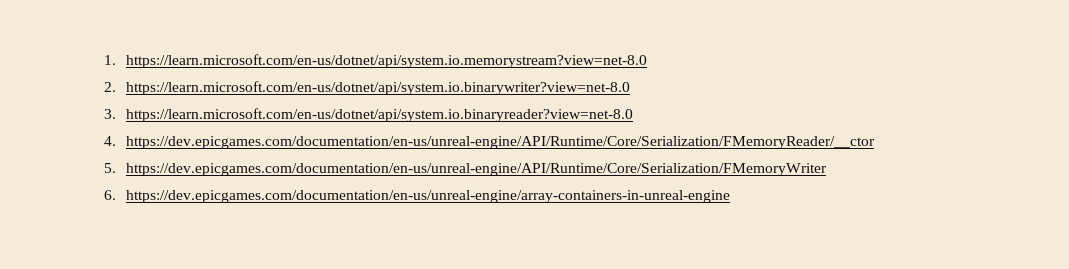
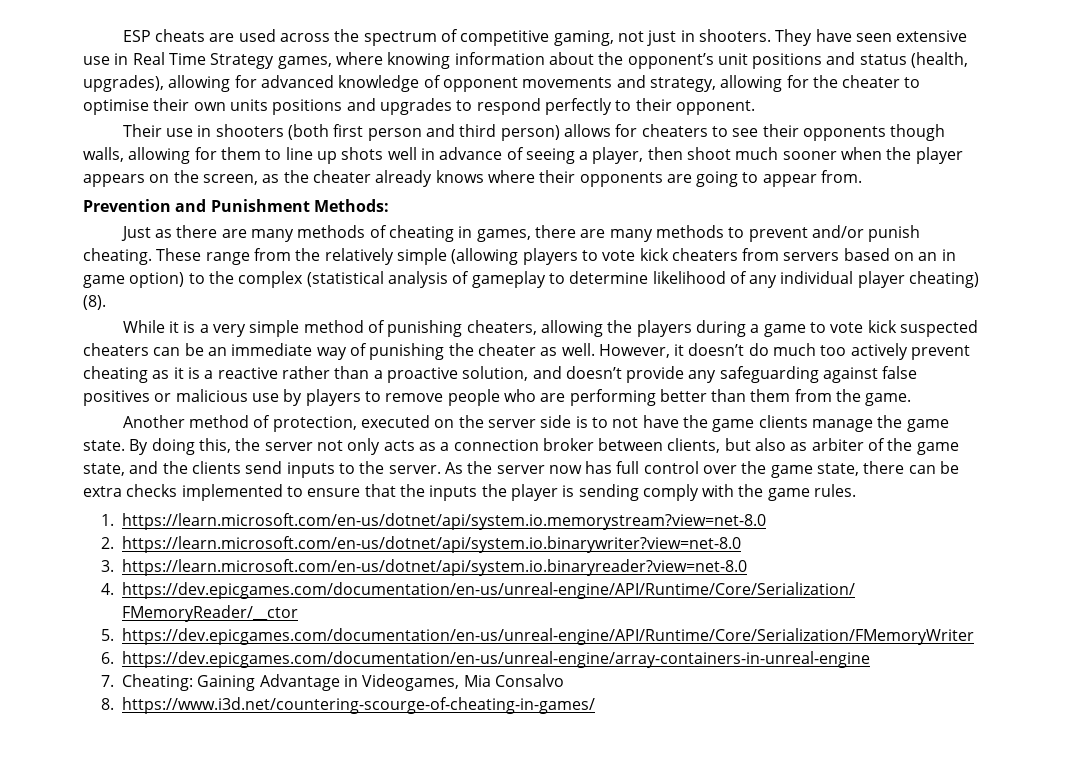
+ ESP cheats are used across the spectrum of competitive gaming, not just in shooters. They have seen extensive use in Real Time Strategy games, where knowing information about the opponent’s unit positions and status (health, upgrades), allowing for advanced knowledge of opponent movements and strategy, allowing for the cheater to optimise their own units positions and upgrades to respond perfectly to their opponent.
+ Their use in shooters (both first person and third person) allows for cheaters to see their opponents though walls, allowing for them to line up shots well in advance of seeing a player, then shoot much sooner when the player appears on the screen, as the cheater already knows where their opponents are going to appear from.
+ Prevention and Punishment Methods:
+ Just as there are many methods of cheating in games, there are many methods to prevent and/or punish cheating. These range from the relatively simple (allowing players to vote kick cheaters from servers based on an in game option) to the complex (statistical analysis of gameplay to determine likelihood of any individual player cheating) (8).
+ While it is a very simple method of punishing cheaters, allowing the players during a game to vote kick suspected cheaters can be an immediate way of punishing the cheater as well. However, it doesn’t do much too actively prevent cheating as it is a reactive rather than a proactive solution, and doesn’t provide any safeguarding against false positives or malicious use by players to remove people who are performing better than them from the game.
+ Another method of protection, executed on the server side is to not have the game clients manage the game state. By doing this, the server not only acts as a connection broker between clients, but also as arbiter of the game state, and the clients send inputs to the server. As the server now has full control over the game state, there can be extra checks implemented to ensure that the inputs the player is sending comply with the game rules.
+ 7. Cheating: Gaining Advantage in Videogames, Mia Consalvo
+ 8. https://www.i3d.net/countering-scourge-of-cheating-in-games/

